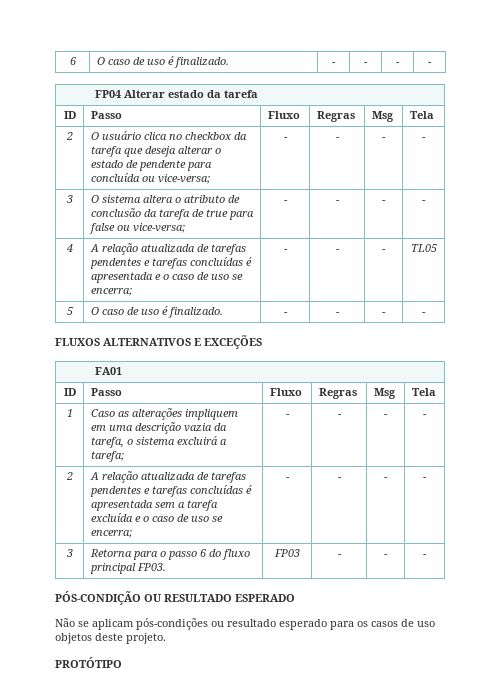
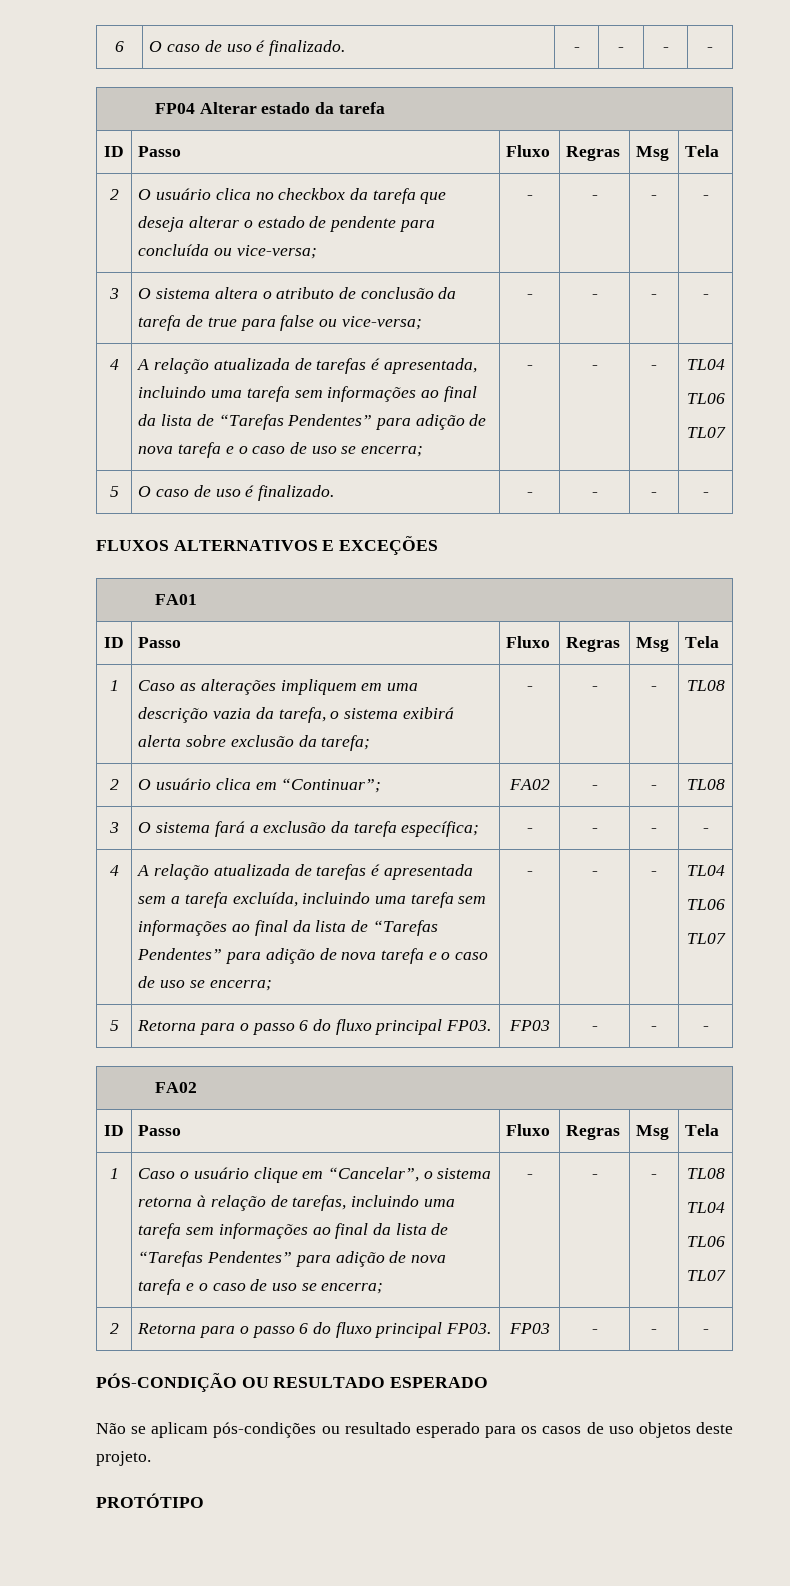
- 4 | A relação atualizada de tarefas pendentes e tarefas concluídas é apresentada e o caso de uso se encerra; | - | - | - | TL05
+ 4 | A relação atualizada de tarefas é apresentada, incluindo uma tarefa sem informações ao final da lista de “Tarefas Pendentes” para adição de nova tarefa e o caso de uso se encerra; | - | - | - | TL04
+ TL06
+ TL07
- 1 | Caso as alterações impliquem em uma descrição vazia da tarefa, o sistema excluirá a tarefa; | - | - | - | -
- 2 | A relação atualizada de tarefas pendentes e tarefas concluídas é apresentada sem a tarefa excluída e o caso de uso se encerra; | - | - | - | -
- 3 | Retorna para o passo 6 do fluxo principal FP03. | FP03 | - | - | -
+ 1 | Caso as alterações impliquem em uma descrição vazia da tarefa, o sistema exibirá alerta sobre exclusão da tarefa; | - | - | - | TL08
+ 2 | O usuário clica em “Continuar”; | FA02 | - | - | TL08
+ 3 | O sistema fará a exclusão da tarefa específica; | - | - | - | -
+ 4 | A relação atualizada de tarefas é apresentada sem a tarefa excluída, incluindo uma tarefa sem informações ao final da lista de “Tarefas Pendentes” para adição de nova tarefa e o caso de uso se encerra; | - | - | - | TL04
+ TL06
+ TL07
+ 5 | Retorna para o passo 6 do fluxo principal FP03. | FP03 | - | - | -
+ FA02
+ ID | Passo | Fluxo | Regras | Msg | Tela
+ 1 | Caso o usuário clique em “Cancelar”, o sistema retorna à relação de tarefas, incluindo uma tarefa sem informações ao final da lista de “Tarefas Pendentes” para adição de nova tarefa e o caso de uso se encerra; | - | - | - | TL08
+ TL04
+ TL06
+ TL07
+ 2 | Retorna para o passo 6 do fluxo principal FP03. | FP03 | - | - | -

